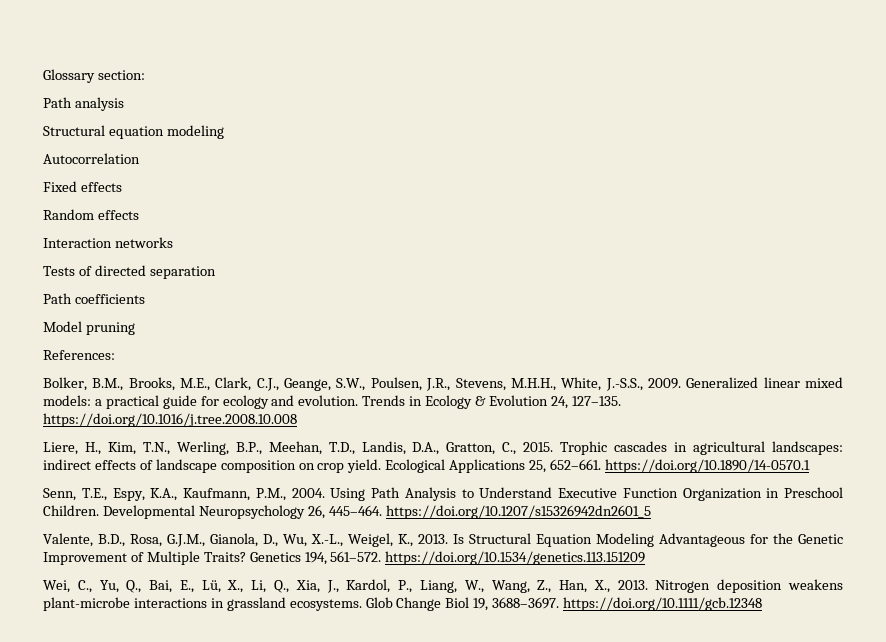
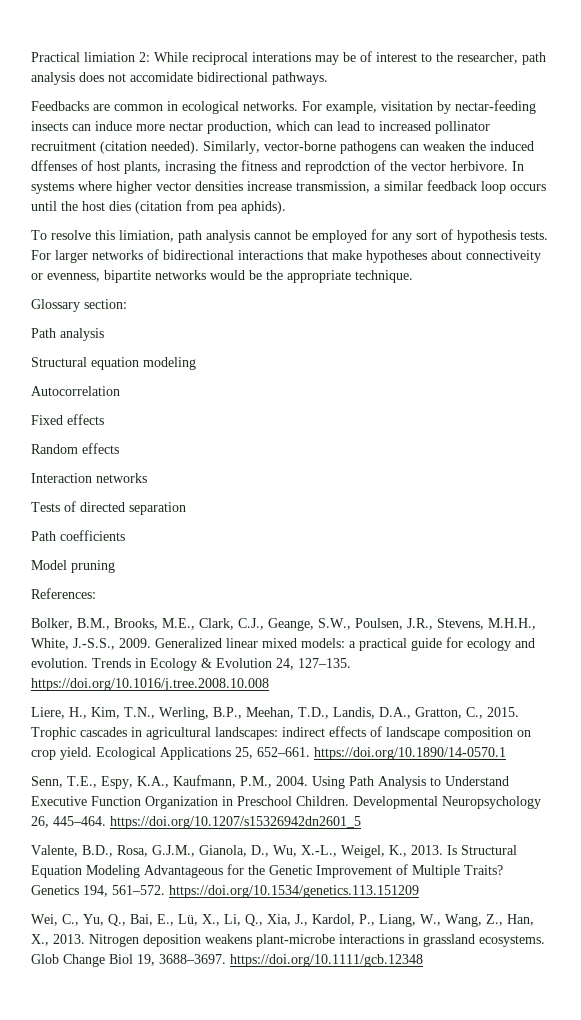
+ Practical limiation 2: While reciprocal interations may be of interest to the researcher, path analysis does not accomidate bidirectional pathways.
+ Feedbacks are common in ecological networks. For example, visitation by nectar-feeding insects can induce more nectar production, which can lead to increased pollinator recruitment (citation needed). Similarly, vector-borne pathogens can weaken the induced dffenses of host plants, incrasing the fitness and reprodction of the vector herbivore. In systems where higher vector densities increase transmission, a similar feedback loop occurs until the host dies (citation from pea aphids).
+ To resolve this limiation, path analysis cannot be employed for any sort of hypothesis tests. For larger networks of bidirectional interactions that make hypotheses about connectiveity or evenness, bipartite networks would be the appropriate technique.

